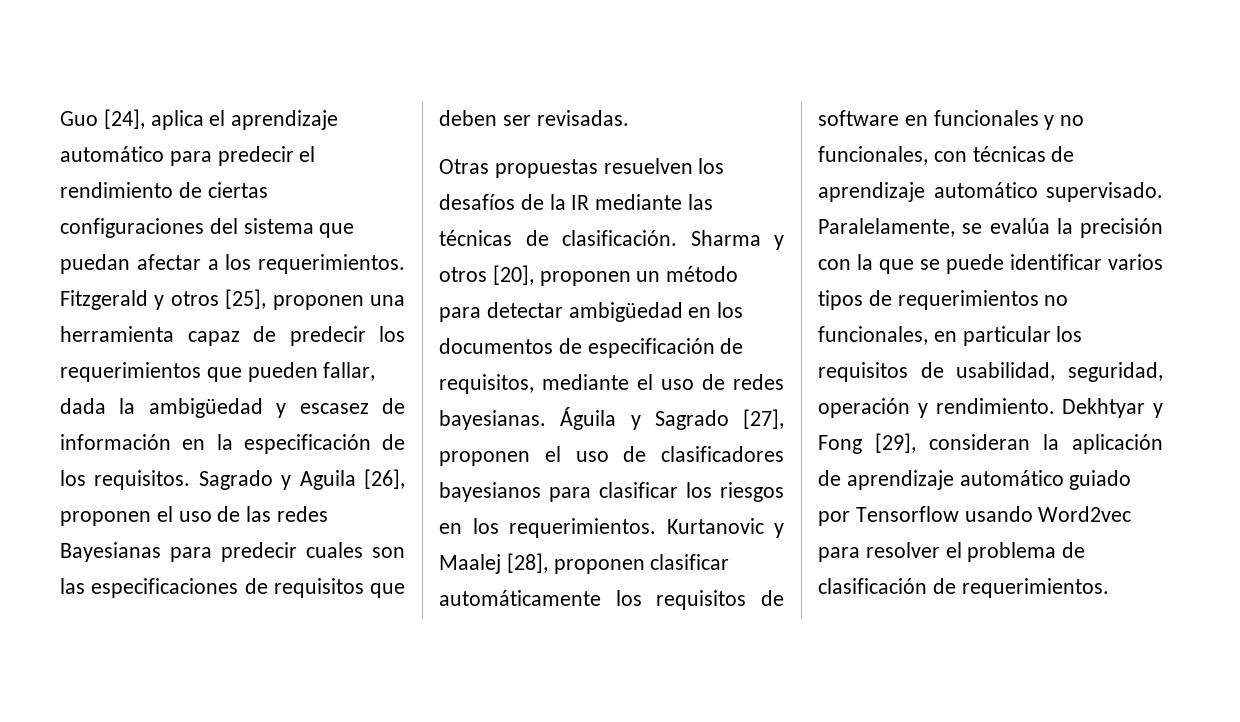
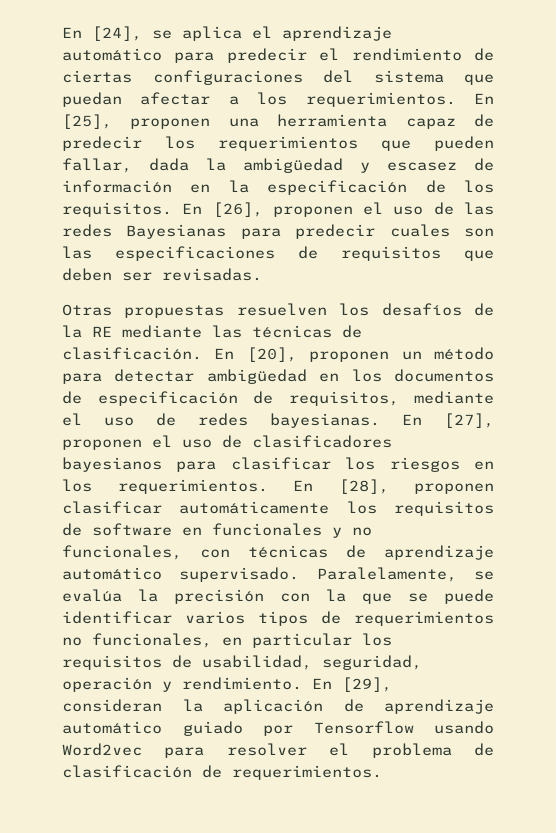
- Guo [24], aplica el aprendizaje automático para predecir el rendimiento de ciertas configuraciones del sistema que puedan afectar a los requerimientos.
+ En [24], se aplica el aprendizaje automático para predecir el rendimiento de ciertas configuraciones del sistema que puedan afectar a los requerimientos.
- Fitzgerald y otros [25], proponen una herramienta capaz de predecir los requerimientos que pueden fallar, dada la ambigüedad y escasez de información en la especificación de los requisitos.
+ En [25], proponen una herramienta capaz de predecir los requerimientos que pueden fallar, dada la ambigüedad y escasez de información en la especificación de los requisitos.
- Sagrado y Aguila [26], proponen el uso de las redes Bayesianas para predecir cuales son las especificaciones de requisitos que deben ser revisadas.
+ En [26], proponen el uso de las redes Bayesianas para predecir cuales son las especificaciones de requisitos que deben ser revisadas.
- Otras propuestas resuelven los desafíos de la IR mediante las técnicas de clasificación.
+ Otras propuestas resuelven los desafíos de la RE mediante las técnicas de clasificación.
- Sharma y otros [20], proponen un método para detectar ambigüedad en los documentos de especificación de requisitos, mediante el uso de redes bayesianas.
+ En [20], proponen un método para detectar ambigüedad en los documentos de especificación de requisitos, mediante el uso de redes bayesianas.
- Águila y Sagrado [27], proponen el uso de clasificadores bayesianos para clasificar los riesgos en los requerimientos.
+ En [27], proponen el uso de clasificadores bayesianos para clasificar los riesgos en los requerimientos.
- Kurtanovic y Maalej [28], proponen clasificar automáticamente los requisitos de software en funcionales y no funcionales, con técnicas de aprendizaje automático supervisado.
+ En [28], proponen clasificar automáticamente los requisitos de software en funcionales y no funcionales, con técnicas de aprendizaje automático supervisado.
- Dekhtyar y Fong [29], consideran la aplicación de aprendizaje automático guiado por Tensorflow usando Word2vec para resolver el problema de clasificación de requerimientos.
+ En [29], consideran la aplicación de aprendizaje automático guiado por Tensorflow usando Word2vec para resolver el problema de clasificación de requerimientos.

